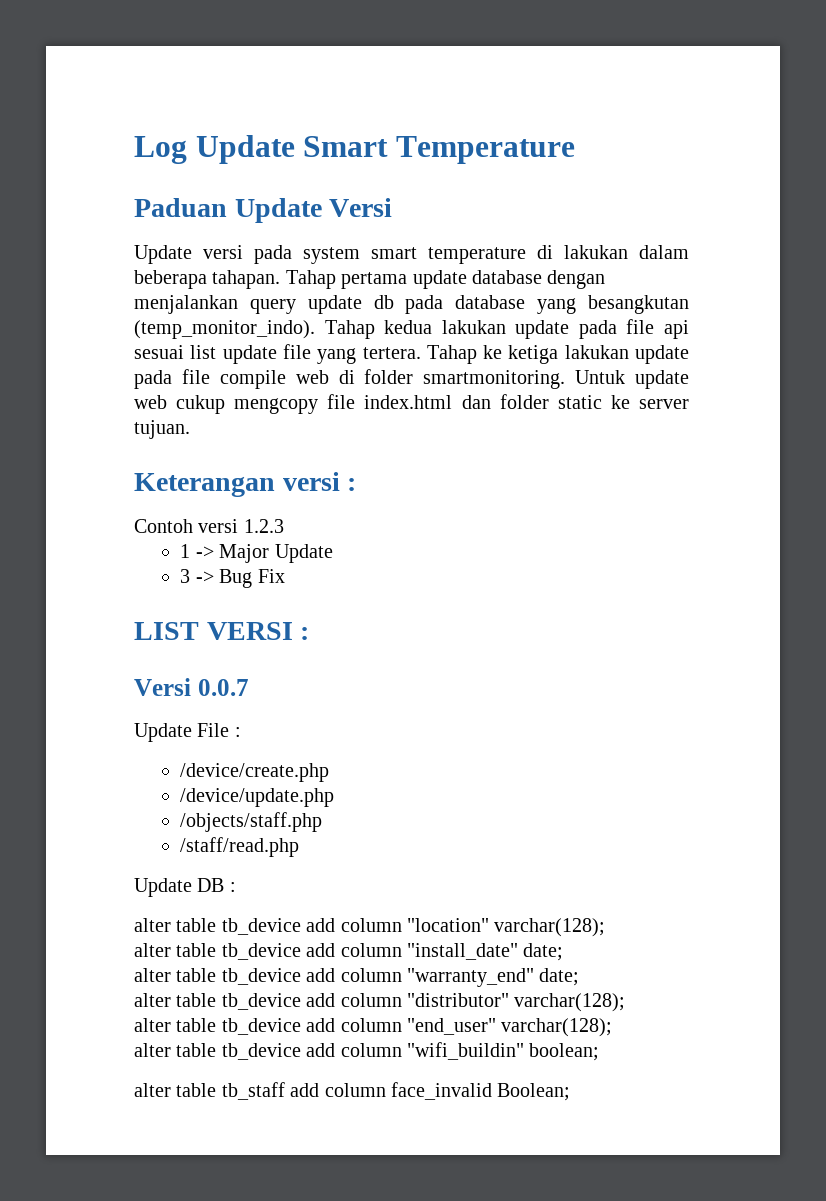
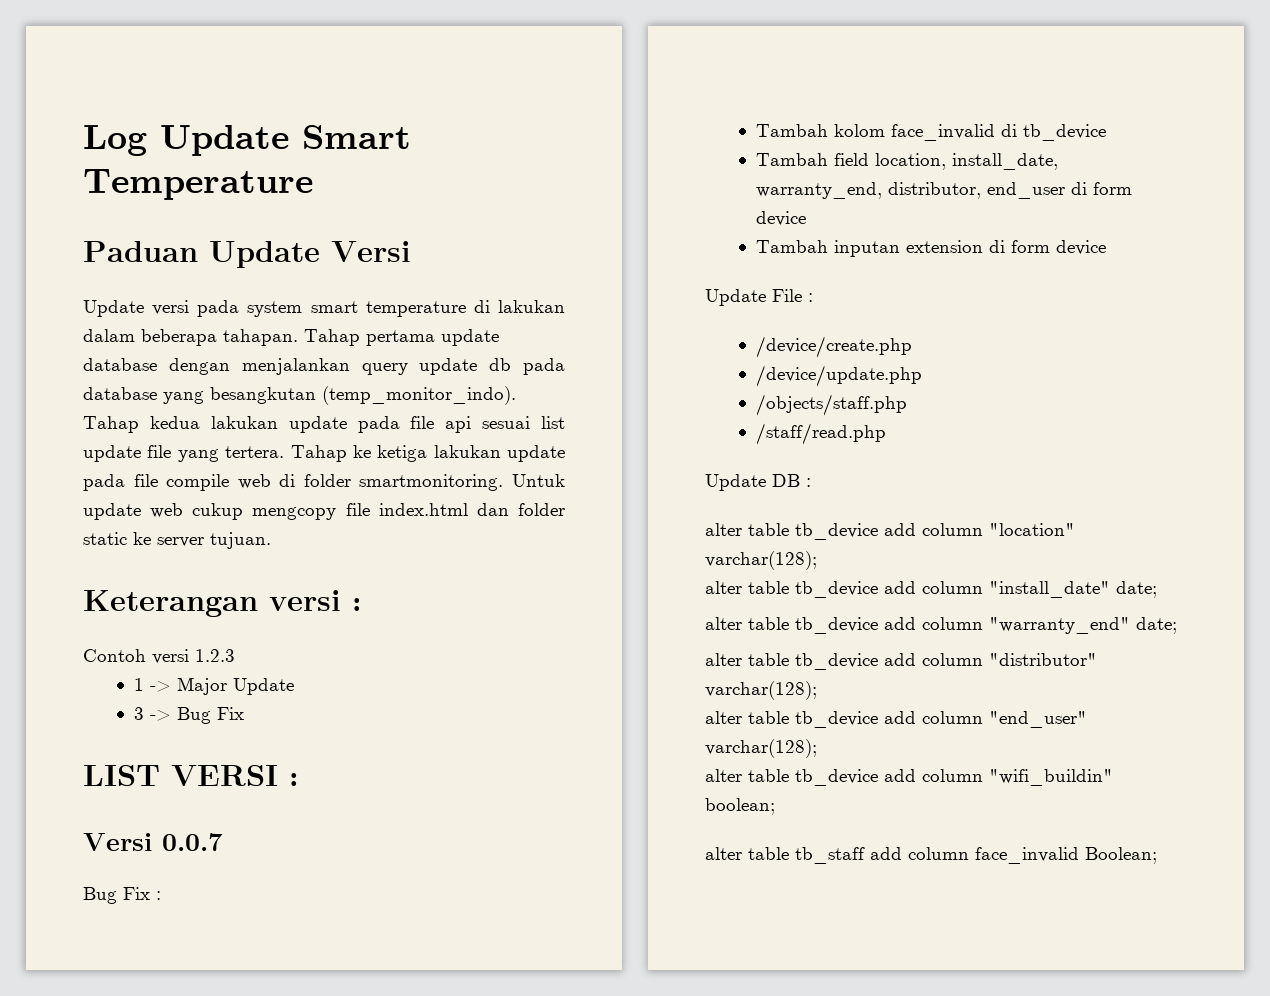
+ Bug Fix :
+ Tambah kolom face_invalid di tb_device
+ Tambah field location, install_date, warranty_end, distributor, end_user di form device
+ Tambah inputan extension di form device

